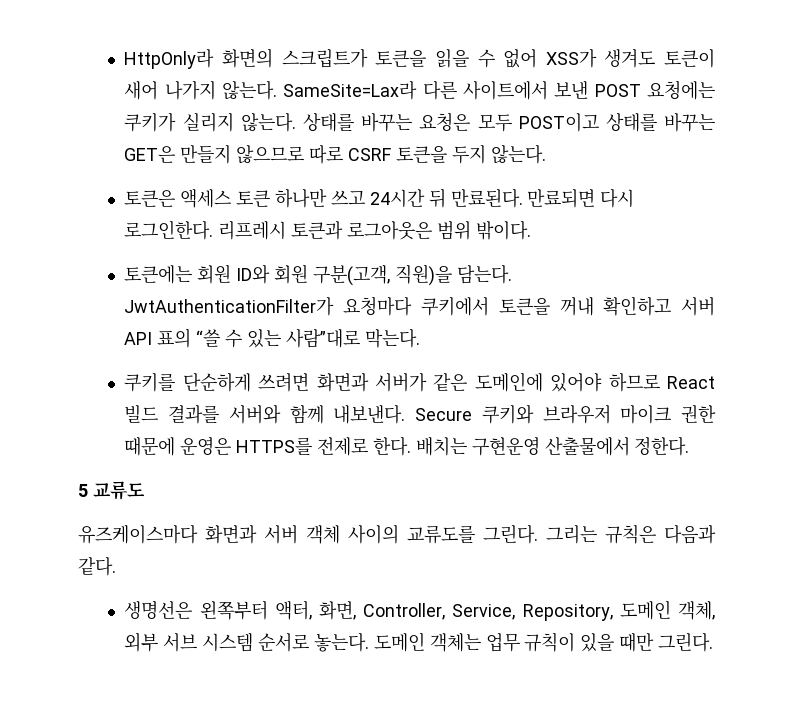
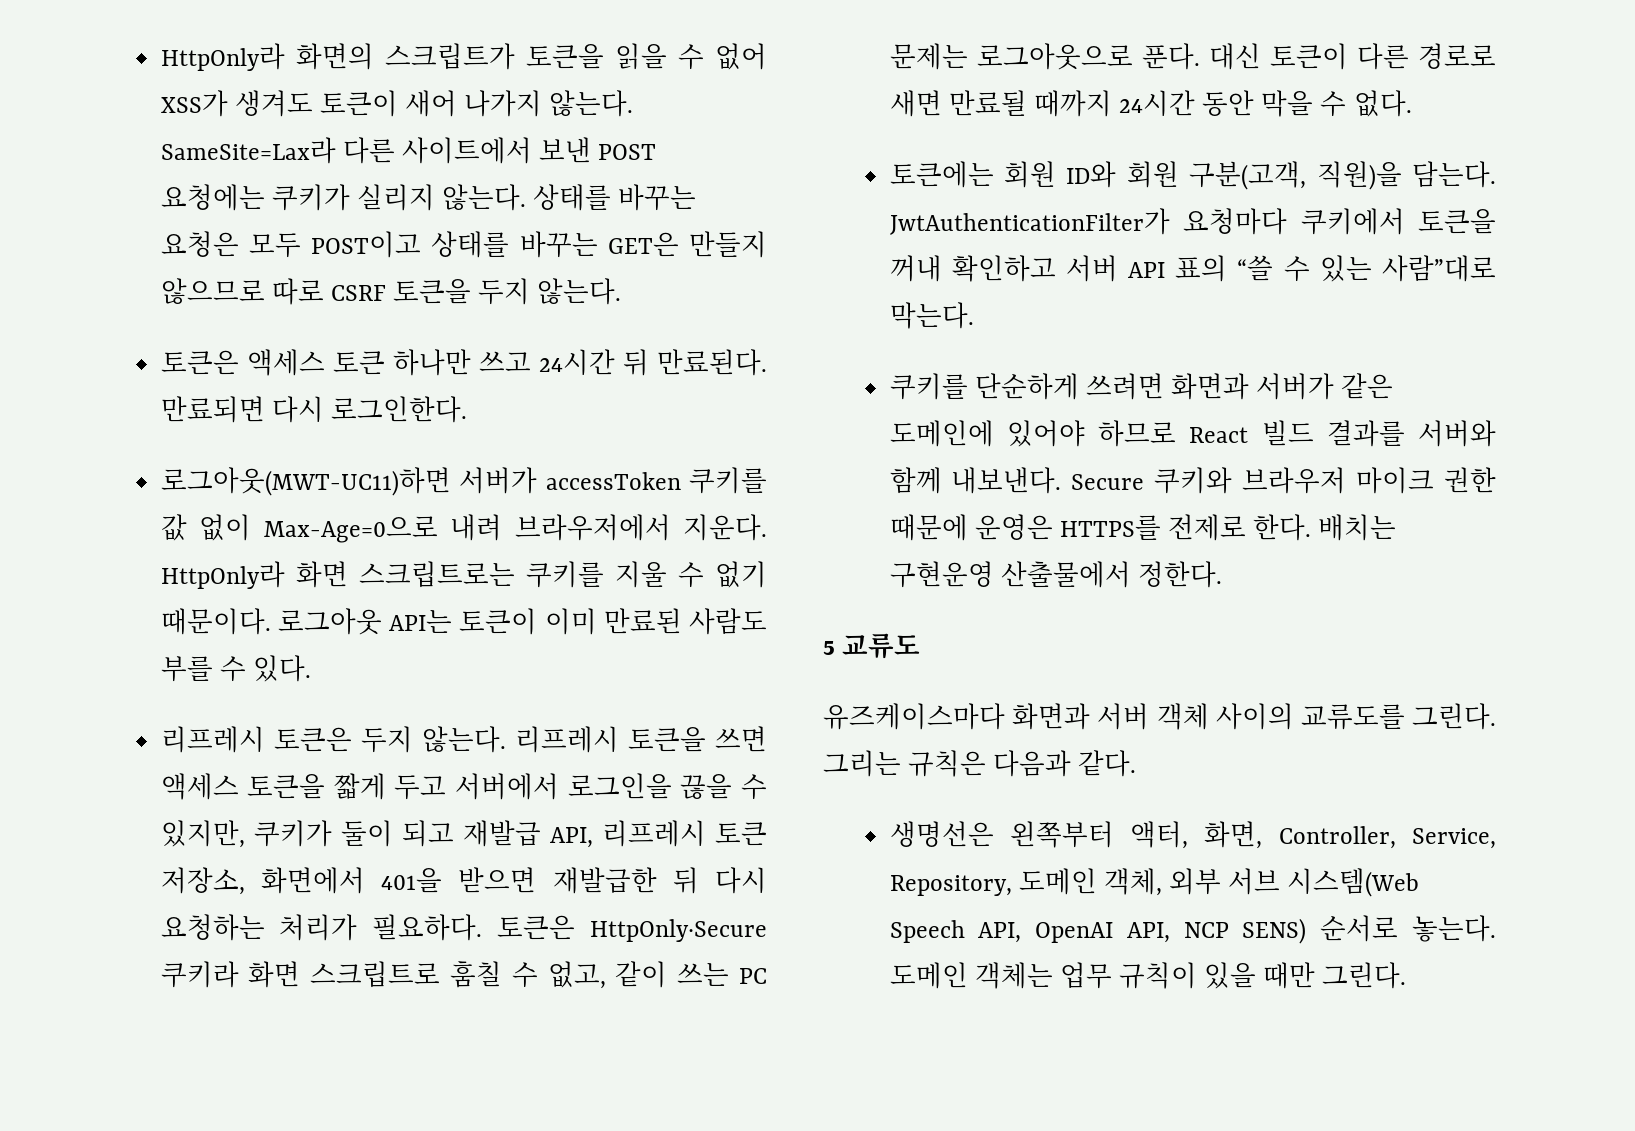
- 만료되면 다시 로그인한다. 리프레시 토큰과 로그아웃은 범위 밖이다.
+ 만료되면 다시 로그인한다.
+ 로그아웃(MWT-UC11)하면 서버가 accessToken 쿠키를 값 없이 Max-Age=0으로 내려 브라우저에서 지운다. HttpOnly라 화면 스크립트로는 쿠키를 지울 수 없기 때문이다. 로그아웃 API는 토큰이 이미 만료된 사람도 부를 수 있다.
+ 리프레시 토큰은 두지 않는다. 리프레시 토큰을 쓰면 액세스 토큰을 짧게 두고 서버에서 로그인을 끊을 수 있지만, 쿠키가 둘이 되고 재발급 API, 리프레시 토큰 저장소, 화면에서 401을 받으면 재발급한 뒤 다시 요청하는 처리가 필요하다. 토큰은 HttpOnly·Secure 쿠키라 화면 스크립트로 훔칠 수 없고, 같이 쓰는 PC 문제는 로그아웃으로 푼다. 대신 토큰이 다른 경로로 새면 만료될 때까지 24시간 동안 막을 수 없다.
- 생명선은 왼쪽부터 액터, 화면, Controller, Service, Repository, 도메인 객체, 외부 서브 시스템 순서로 놓는다.
+ 생명선은 왼쪽부터 액터, 화면, Controller, Service, Repository, 도메인 객체, 외부 서브 시스템(Web Speech API, OpenAI API, NCP SENS) 순서로 놓는다.

